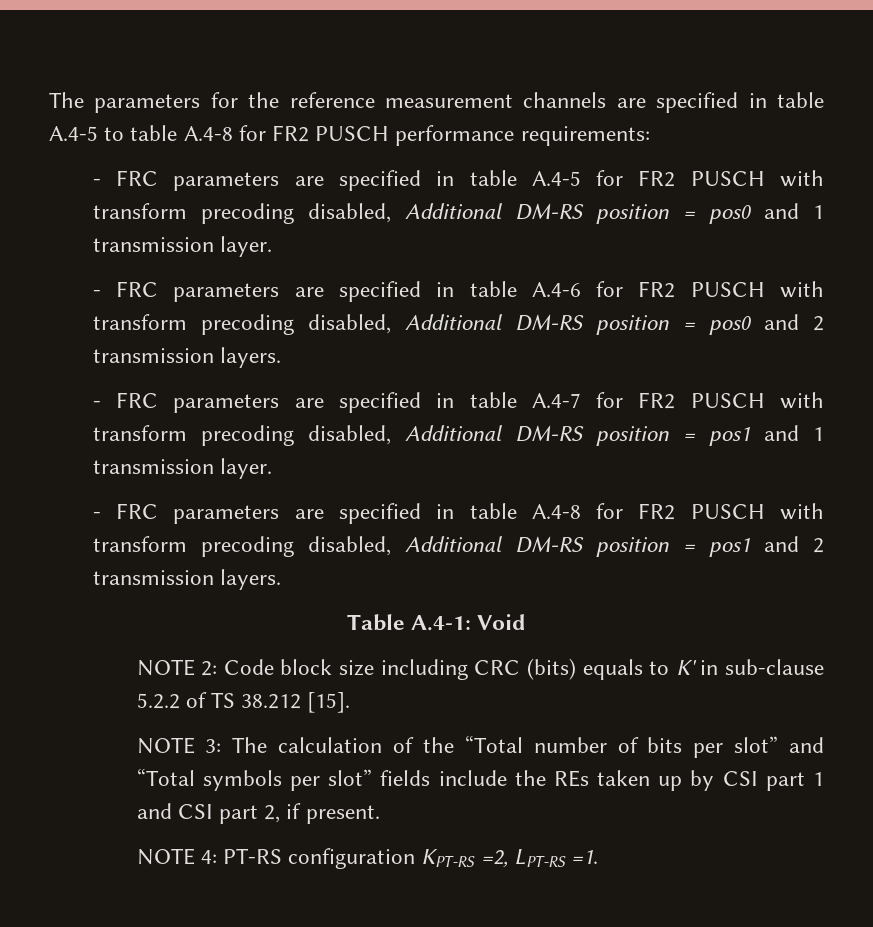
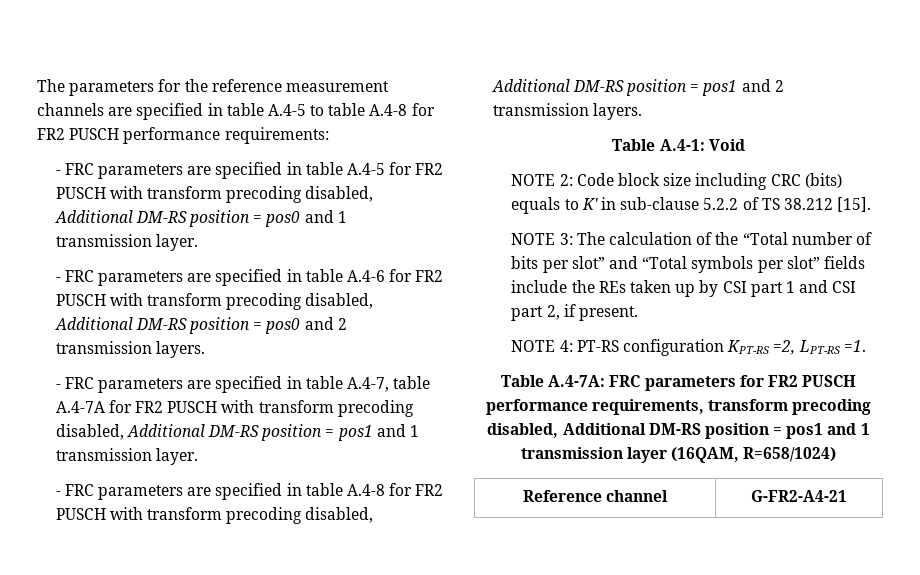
- - FRC parameters are specified in table A.4-7 for FR2 PUSCH with transform precoding disabled, Additional DM-RS position = pos1 and 1 transmission layer.
+ - FRC parameters are specified in table A.4-7, table A.4-7A for FR2 PUSCH with transform precoding disabled, Additional DM-RS position = pos1 and 1 transmission layer.
+ Table A.4-7A: FRC parameters for FR2 PUSCH performance requirements, transform precoding disabled, Additional DM-RS position = pos1 and 1 transmission layer (16QAM, R=658/1024)
+ Reference channel | G-FR2-A4-21

